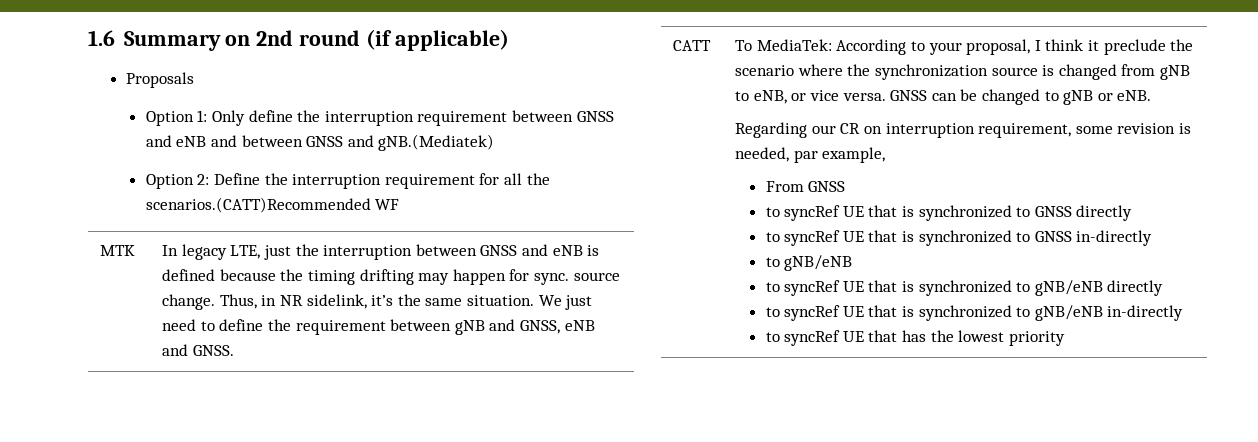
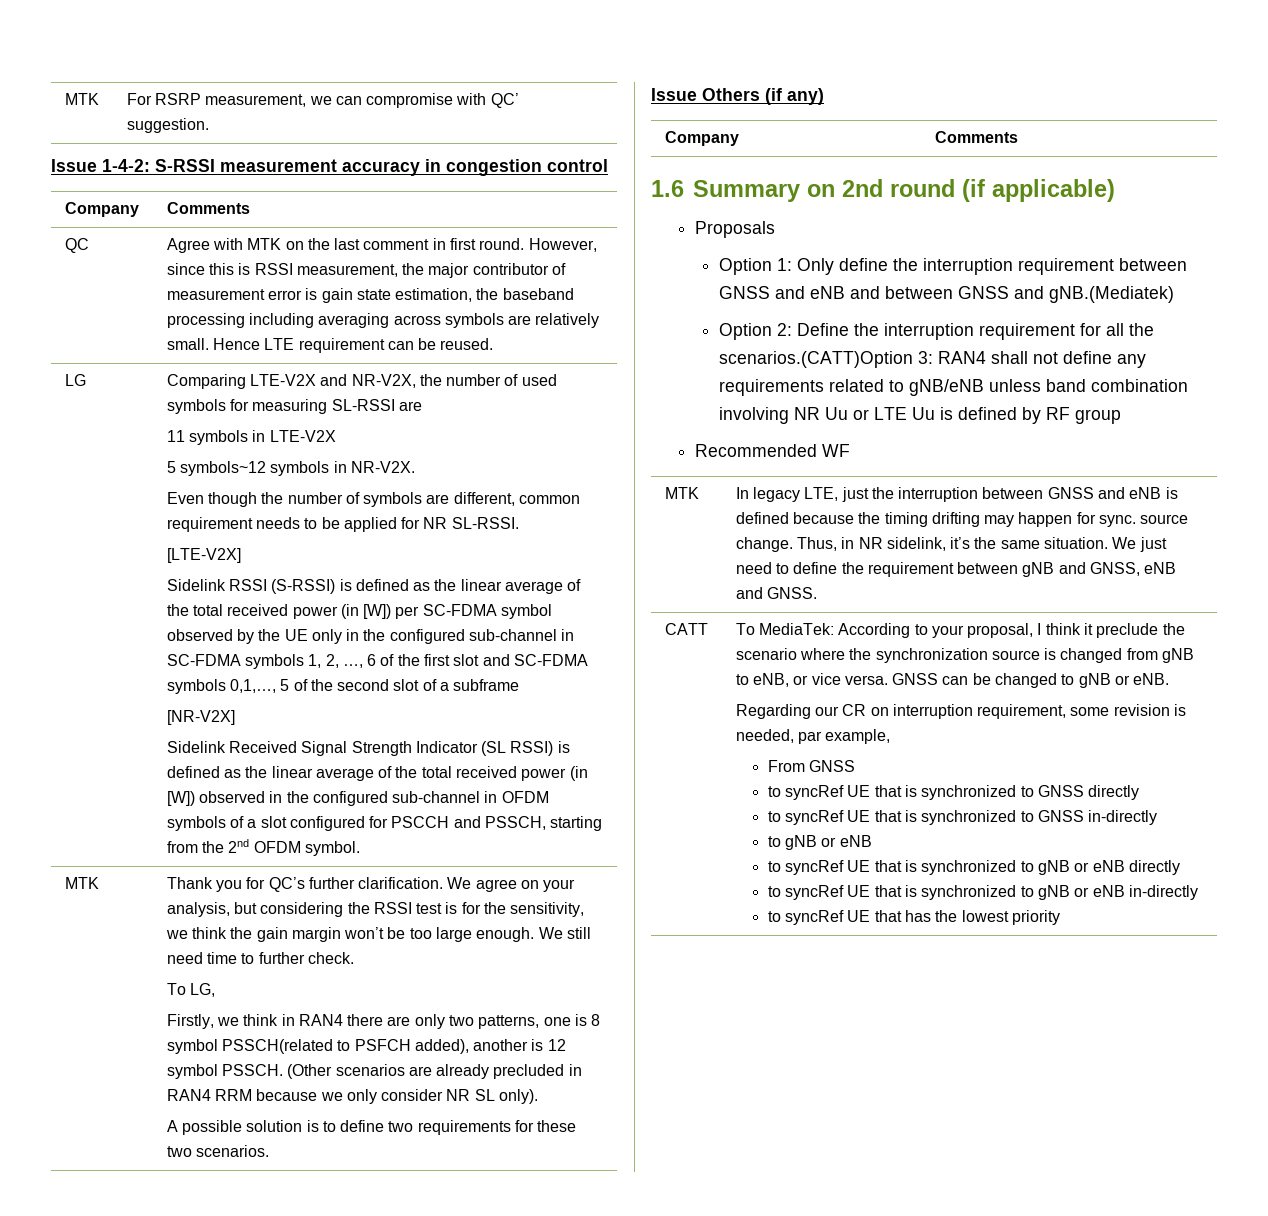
+ MTK | For RSRP measurement, we can compromise with QC’ suggestion.
+ Issue 1-4-2: S-RSSI measurement accuracy in congestion control
+ Company | Comments
+ QC | Agree with MTK on the last comment in first round. However, since this is RSSI measurement, the major contributor of measurement error is gain state estimation, the baseband processing including averaging across symbols are relatively small. Hence LTE requirement can be reused.
+ LG | Comparing LTE-V2X and NR-V2X, the number of used symbols for measuring SL-RSSI are
+ 11 symbols in LTE-V2X
+ 5 symbols~12 symbols in NR-V2X.
+ Even though the number of symbols are different, common requirement needs to be applied for NR SL-RSSI.
+ [LTE-V2X]
+ Sidelink RSSI (S-RSSI) is defined as the linear average of the total received power (in [W]) per SC-FDMA symbol observed by the UE only in the configured sub-channel in SC-FDMA symbols 1, 2, …, 6 of the first slot and SC-FDMA symbols 0,1,…, 5 of the second slot of a subframe
+ [NR-V2X]
+ Sidelink Received Signal Strength Indicator (SL RSSI) is defined as the linear average of the total received power (in [W]) observed in the configured sub-channel in OFDM symbols of a slot configured for PSCCH and PSSCH, starting from the 2nd OFDM symbol.
+ MTK | Thank you for QC’s further clarification. We agree on your analysis, but considering the RSSI test is for the sensitivity, we think the gain margin won’t be too large enough. We still need time to further check.
+ To LG,
+ Firstly, we think in RAN4 there are only two patterns, one is 8 symbol PSSCH(related to PSFCH added), another is 12 symbol PSSCH. (Other scenarios are already precluded in RAN4 RRM because we only consider NR SL only).
+ A possible solution is to define two requirements for these two scenarios.
+ Issue Others (if any)
+ Company | Comments
- Option 2: Define the interruption requirement for all the scenarios.(CATT)Recommended WF
+ Option 2: Define the interruption requirement for all the scenarios.(CATT)Option 3: RAN4 shall not define any requirements related to gNB/eNB unless band combination involving NR Uu or LTE Uu is defined by RF group
+ Recommended WF
  to syncRef UE that is synchronized to GNSS in-directly
- to gNB/eNB
- to syncRef UE that is synchronized to gNB/eNB directly
- to syncRef UE that is synchronized to gNB/eNB in-directly
+ to gNB or eNB
+ to syncRef UE that is synchronized to gNB or eNB directly
+ to syncRef UE that is synchronized to gNB or eNB in-directly

